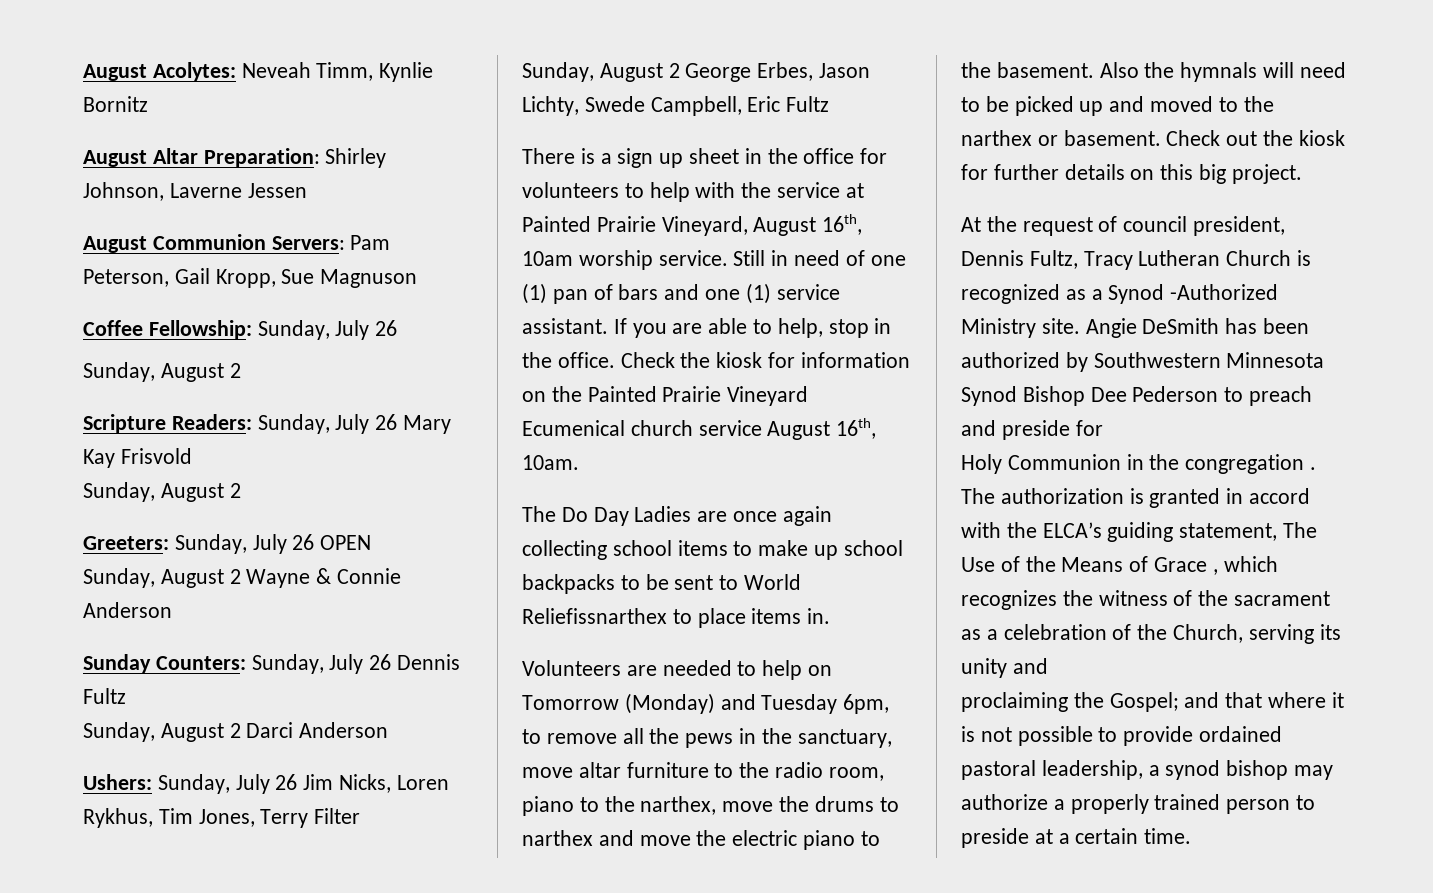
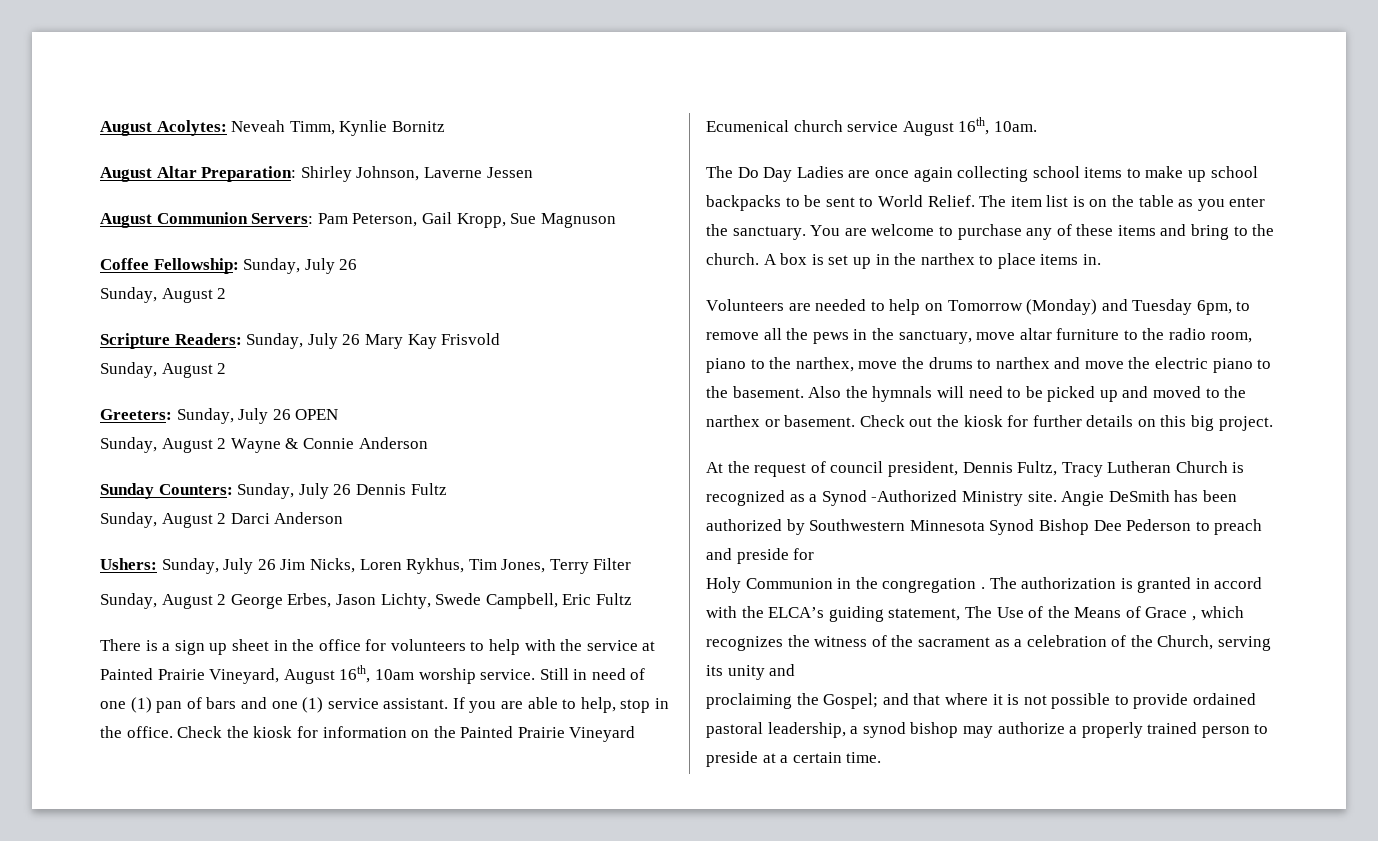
- The Do Day Ladies are once again collecting school items to make up school backpacks to be sent to World Reliefissnarthex to place items in.
+ The Do Day Ladies are once again collecting school items to make up school backpacks to be sent to World Relief. The item list is on the table as you enter the sanctuary. You are welcome to purchase any of these items and bring to the church. A box is set up in the narthex to place items in.

